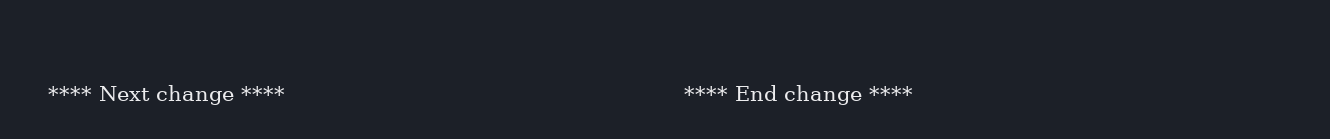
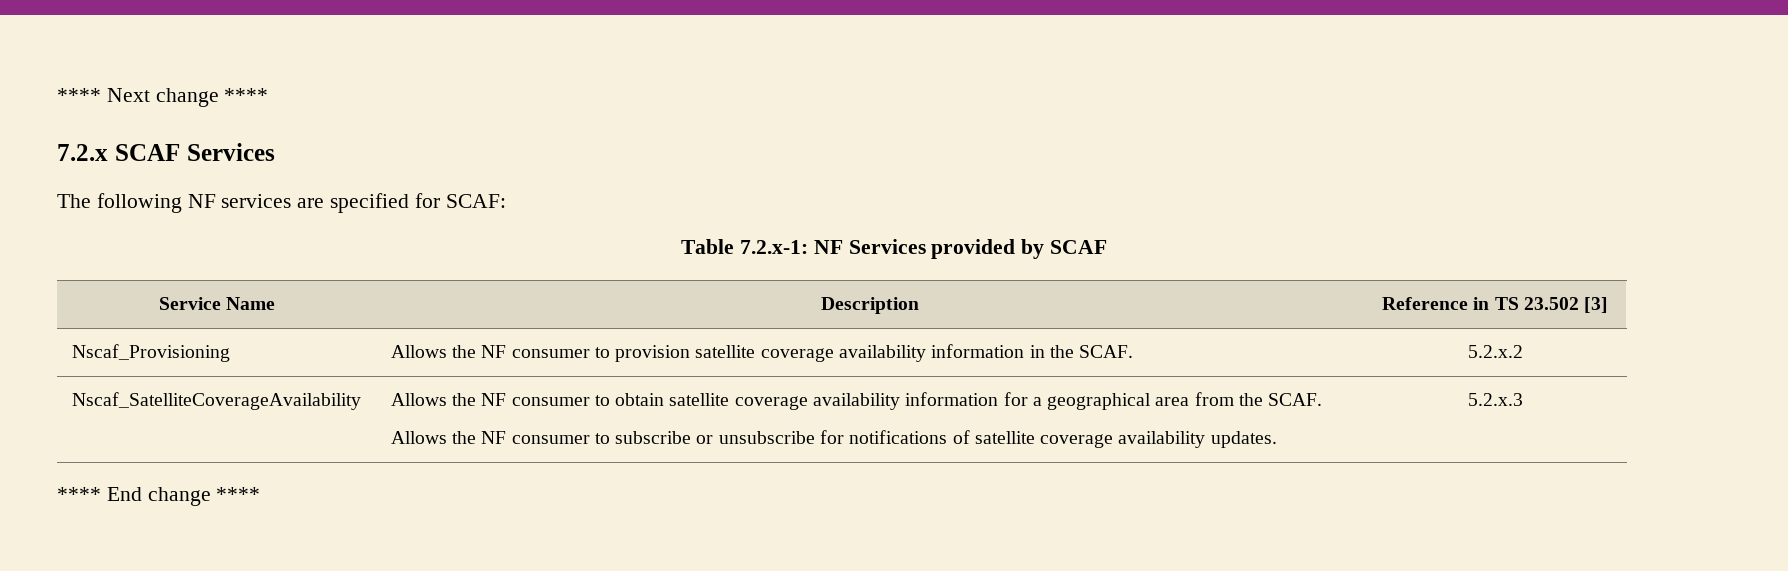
+ 7.2.x SCAF Services
+ The following NF services are specified for SCAF:
+ Table 7.2.x-1: NF Services provided by SCAF
+ Service Name | Description | Reference in TS 23.502 [3]
+ Nscaf_Provisioning | Allows the NF consumer to provision satellite coverage availability information in the SCAF. | 5.2.x.2
+ Nscaf_SatelliteCoverageAvailability | Allows the NF consumer to obtain satellite coverage availability information for a geographical area from the SCAF.
+ Allows the NF consumer to subscribe or unsubscribe for notifications of satellite coverage availability updates. | 5.2.x.3

